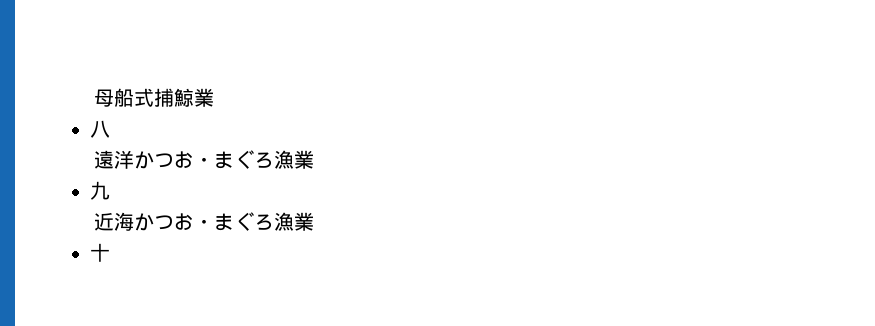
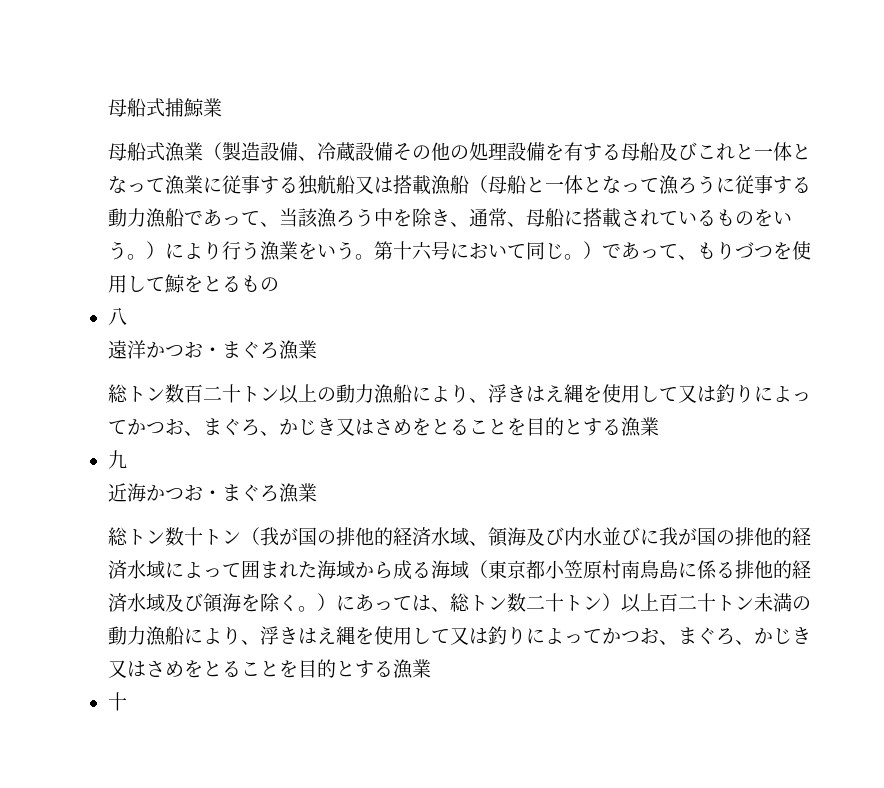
+ 母船式漁業（製造設備、冷蔵設備その他の処理設備を有する母船及びこれと一体となって漁業に従事する独航船又は搭載漁船（母船と一体となって漁ろうに従事する動力漁船であって、当該漁ろう中を除き、通常、母船に搭載されているものをいう。）により行う漁業をいう。第十六号において同じ。）であって、もりづつを使用して鯨をとるもの
+ 総トン数百二十トン以上の動力漁船により、浮きはえ縄を使用して又は釣りによってかつお、まぐろ、かじき又はさめをとることを目的とする漁業
+ 総トン数十トン（我が国の排他的経済水域、領海及び内水並びに我が国の排他的経済水域によって囲まれた海域から成る海域（東京都小笠原村南鳥島に係る排他的経済水域及び領海を除く。）にあっては、総トン数二十トン）以上百二十トン未満の動力漁船により、浮きはえ縄を使用して又は釣りによってかつお、まぐろ、かじき又はさめをとることを目的とする漁業

